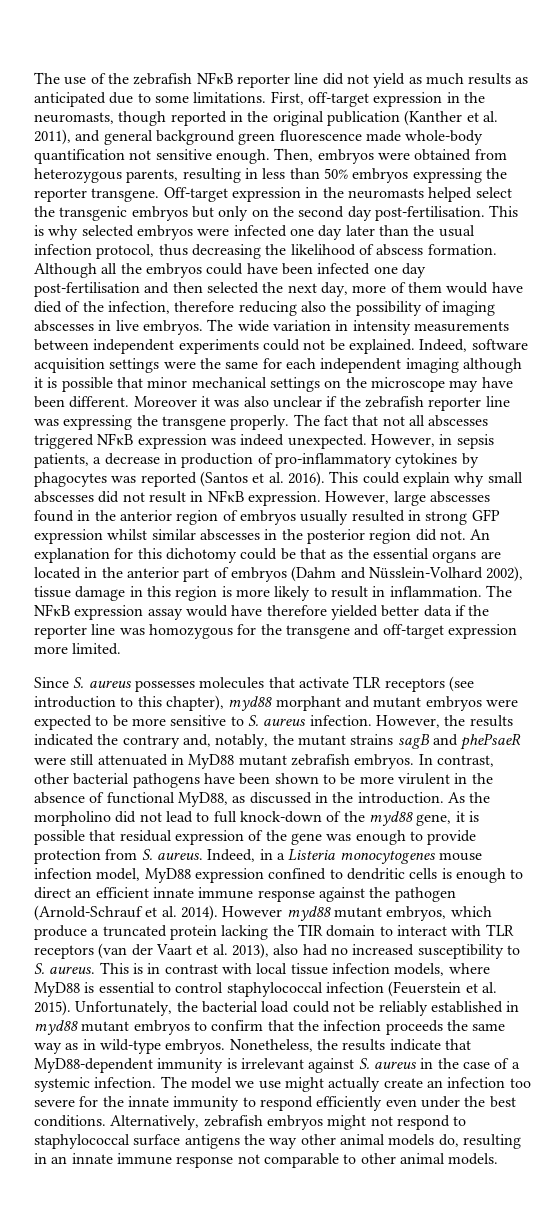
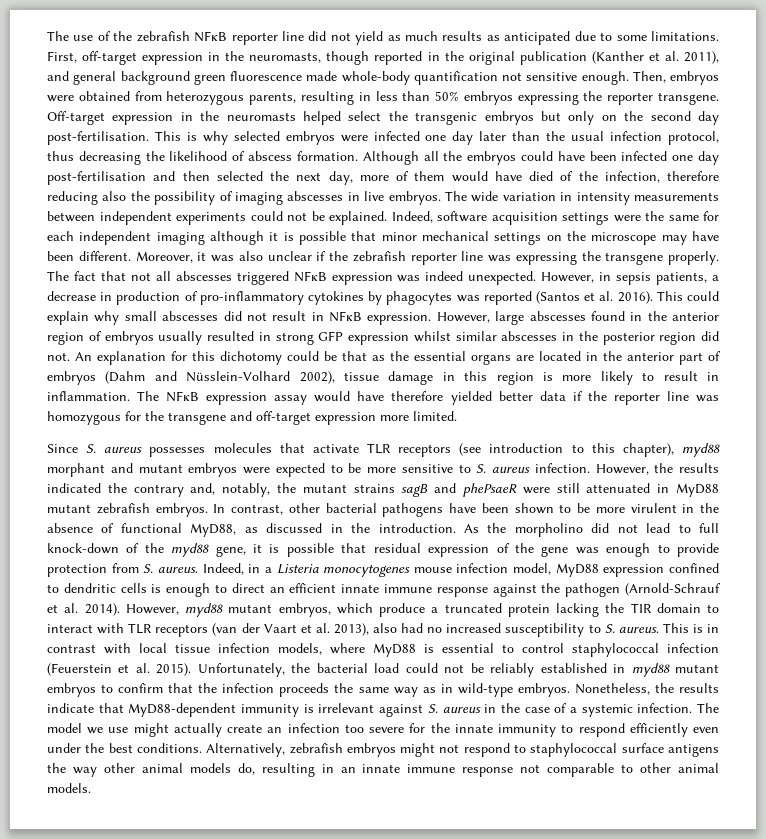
- Moreover it was also unclear if the zebrafish reporter line was expressing the transgene properly.
+ Moreover, it was also unclear if the zebrafish reporter line was expressing the transgene properly.
- However myd88 mutant embryos, which produce a truncated protein lacking the TIR domain to interact with TLR receptors (van der Vaart et al. 2013), also had no increased susceptibility to S. aureus.
+ However, myd88 mutant embryos, which produce a truncated protein lacking the TIR domain to interact with TLR receptors (van der Vaart et al. 2013), also had no increased susceptibility to S. aureus.

